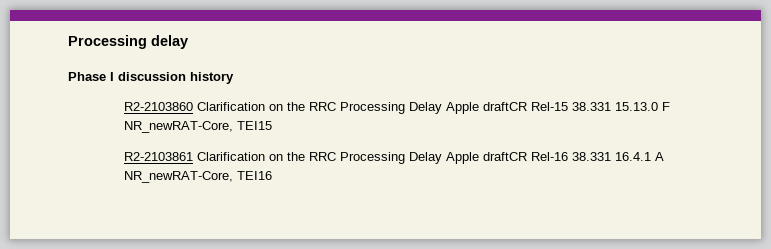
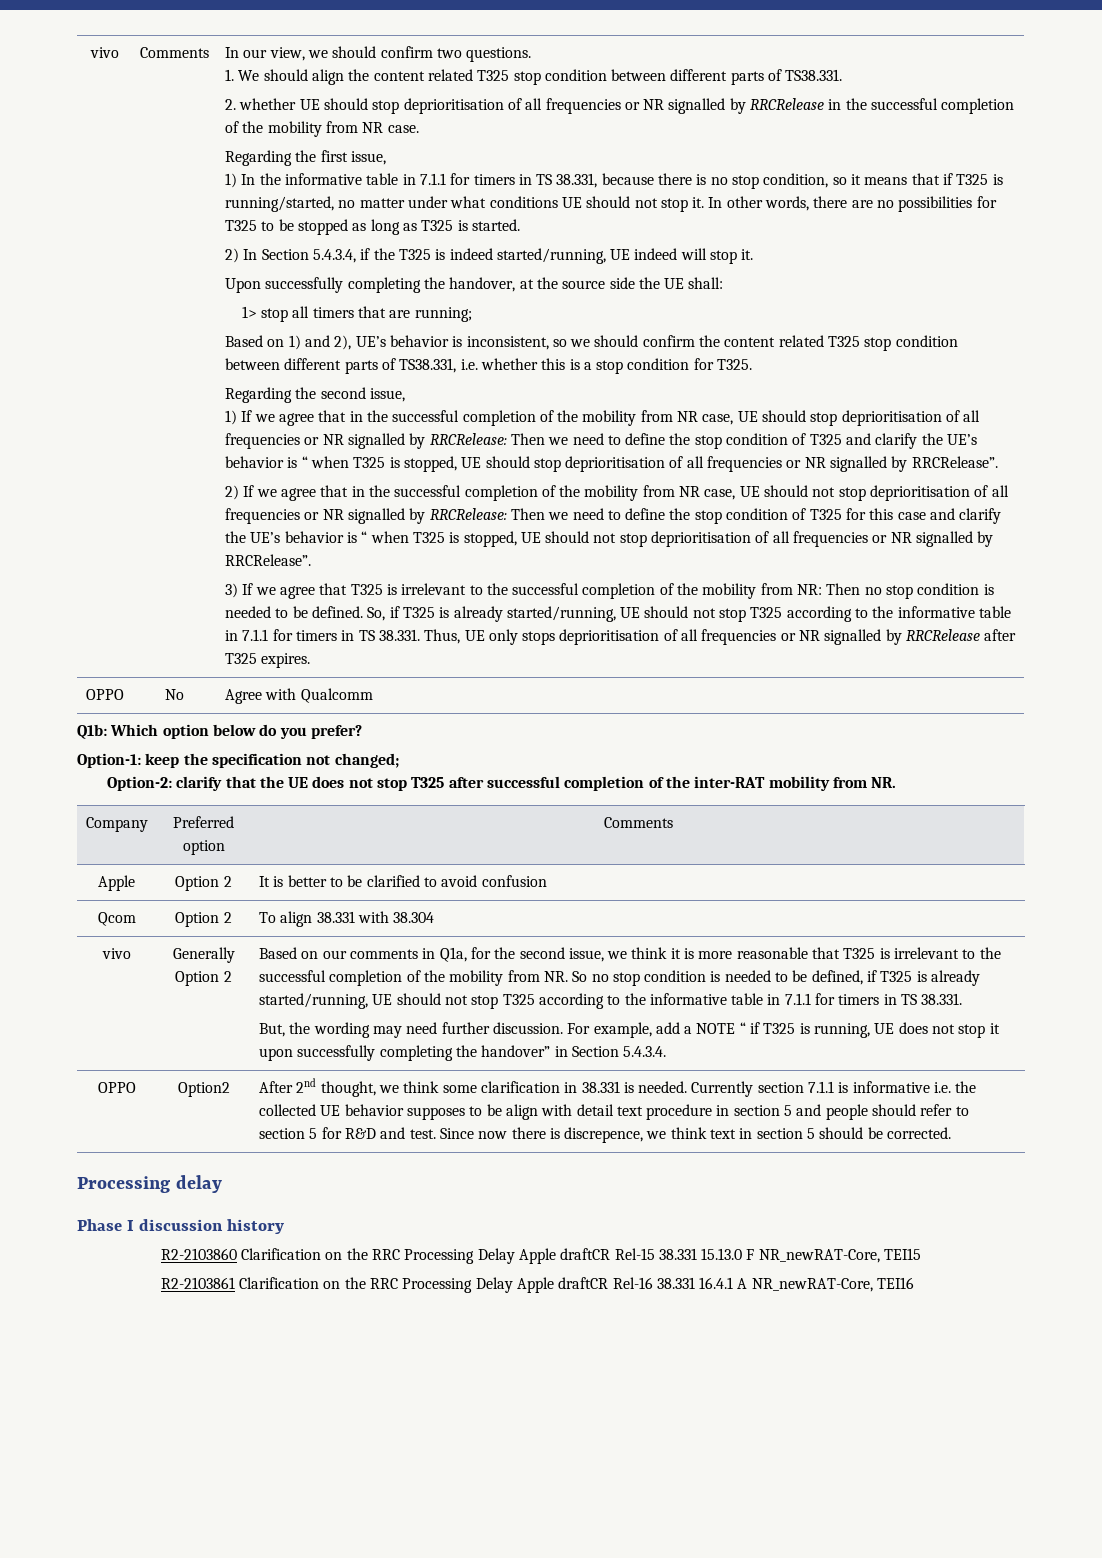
+ vivo | Comments | In our view, we should confirm two questions.
+ 1. We should align the content related T325 stop condition between different parts of TS38.331.
+ 2. whether UE should stop deprioritisation of all frequencies or NR signalled by RRCRelease in the successful completion of the mobility from NR case.
+ Regarding the first issue,
+ 1) In the informative table in 7.1.1 for timers in TS 38.331, because there is no stop condition, so it means that if T325 is running/started, no matter under what conditions UE should not stop it. In other words, there are no possibilities for T325 to be stopped as long as T325 is started.
+ 2) In Section 5.4.3.4, if the T325 is indeed started/running, UE indeed will stop it.
+ Upon successfully completing the handover, at the source side the UE shall:
+ 1> stop all timers that are running;
+ Based on 1) and 2), UE’s behavior is inconsistent, so we should confirm the content related T325 stop condition between different parts of TS38.331, i.e. whether this is a stop condition for T325.
+ Regarding the second issue,
+ 1) If we agree that in the successful completion of the mobility from NR case, UE should stop deprioritisation of all frequencies or NR signalled by RRCRelease: Then we need to define the stop condition of T325 and clarify the UE’s behavior is “ when T325 is stopped, UE should stop deprioritisation of all frequencies or NR signalled by RRCRelease”.
+ 2) If we agree that in the successful completion of the mobility from NR case, UE should not stop deprioritisation of all frequencies or NR signalled by RRCRelease: Then we need to define the stop condition of T325 for this case and clarify the UE’s behavior is “ when T325 is stopped, UE should not stop deprioritisation of all frequencies or NR signalled by RRCRelease”.
+ 3) If we agree that T325 is irrelevant to the successful completion of the mobility from NR: Then no stop condition is needed to be defined. So, if T325 is already started/running, UE should not stop T325 according to the informative table in 7.1.1 for timers in TS 38.331. Thus, UE only stops deprioritisation of all frequencies or NR signalled by RRCRelease after T325 expires.
+ OPPO | No | Agree with Qualcomm
+ Q1b: Which option below do you prefer?
+ Option-1: keep the specification not changed;
+ Option-2: clarify that the UE does not stop T325 after successful completion of the inter-RAT mobility from NR.
+ Company | Preferred option | Comments
+ Apple | Option 2 | It is better to be clarified to avoid confusion
+ Qcom | Option 2 | To align 38.331 with 38.304
+ vivo | Generally Option 2 | Based on our comments in Q1a, for the second issue, we think it is more reasonable that T325 is irrelevant to the successful completion of the mobility from NR. So no stop condition is needed to be defined, if T325 is already started/running, UE should not stop T325 according to the informative table in 7.1.1 for timers in TS 38.331.
+ But, the wording may need further discussion. For example, add a NOTE “ if T325 is running, UE does not stop it upon successfully completing the handover” in Section 5.4.3.4.
+ OPPO | Option2 | After 2nd thought, we think some clarification in 38.331 is needed. Currently section 7.1.1 is informative i.e. the collected UE behavior supposes to be align with detail text procedure in section 5 and people should refer to section 5 for R&D and test. Since now there is discrepence, we think text in section 5 should be corrected.

